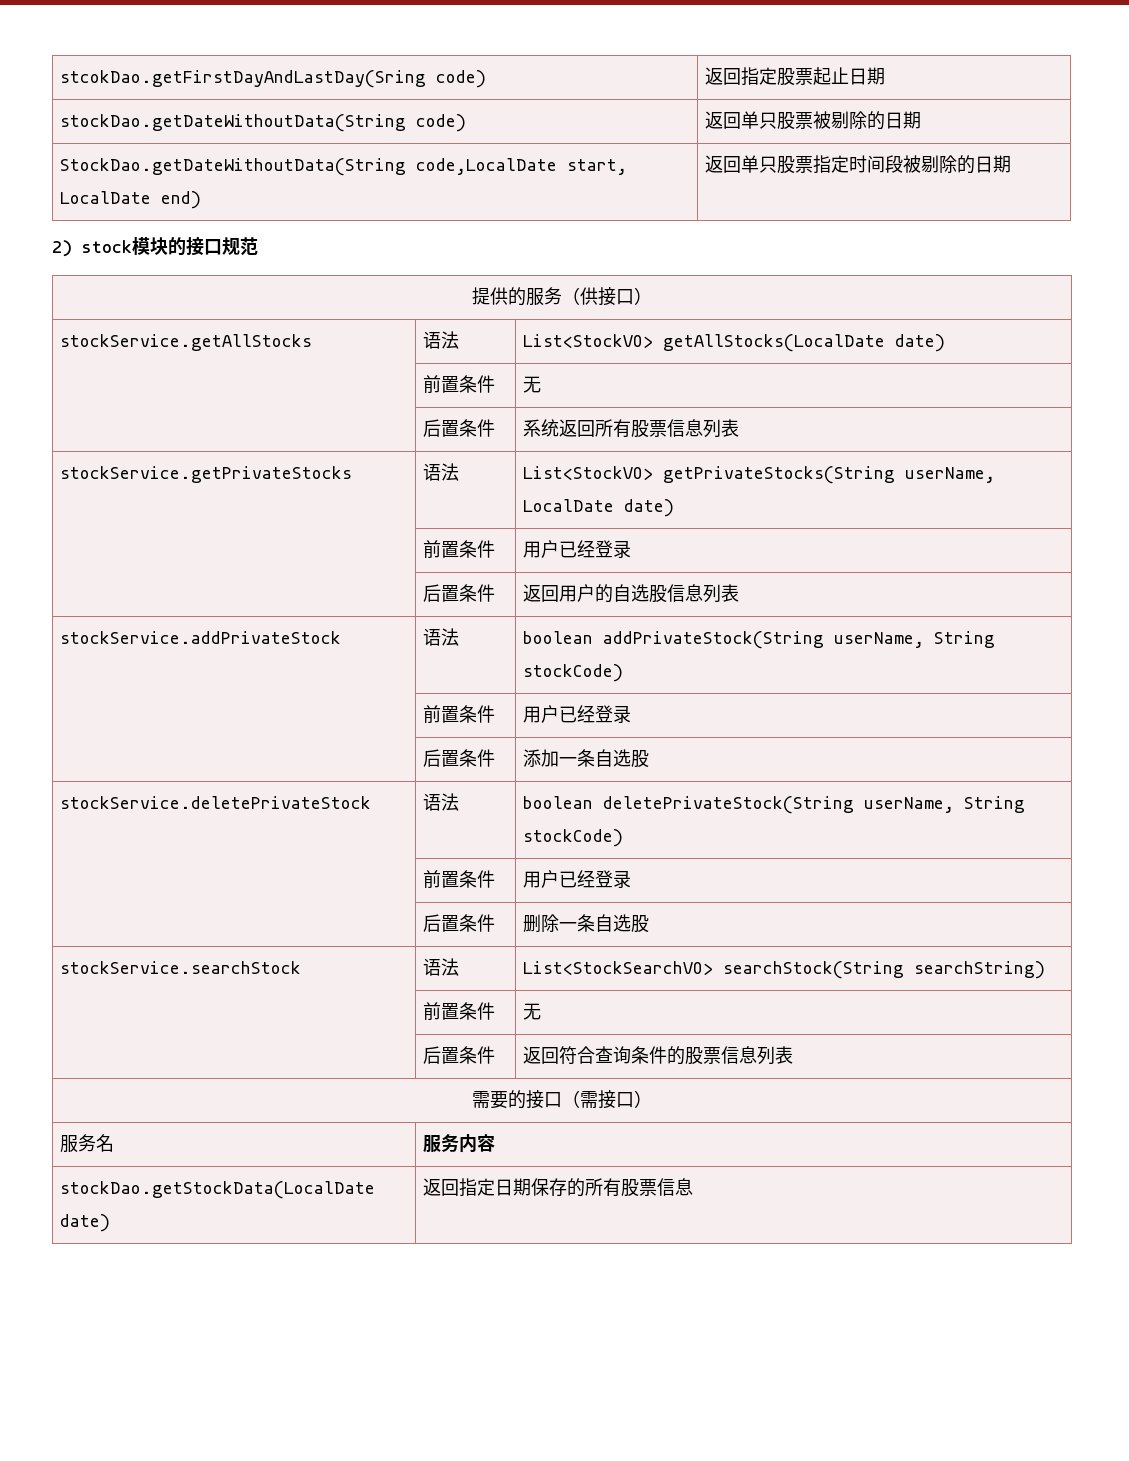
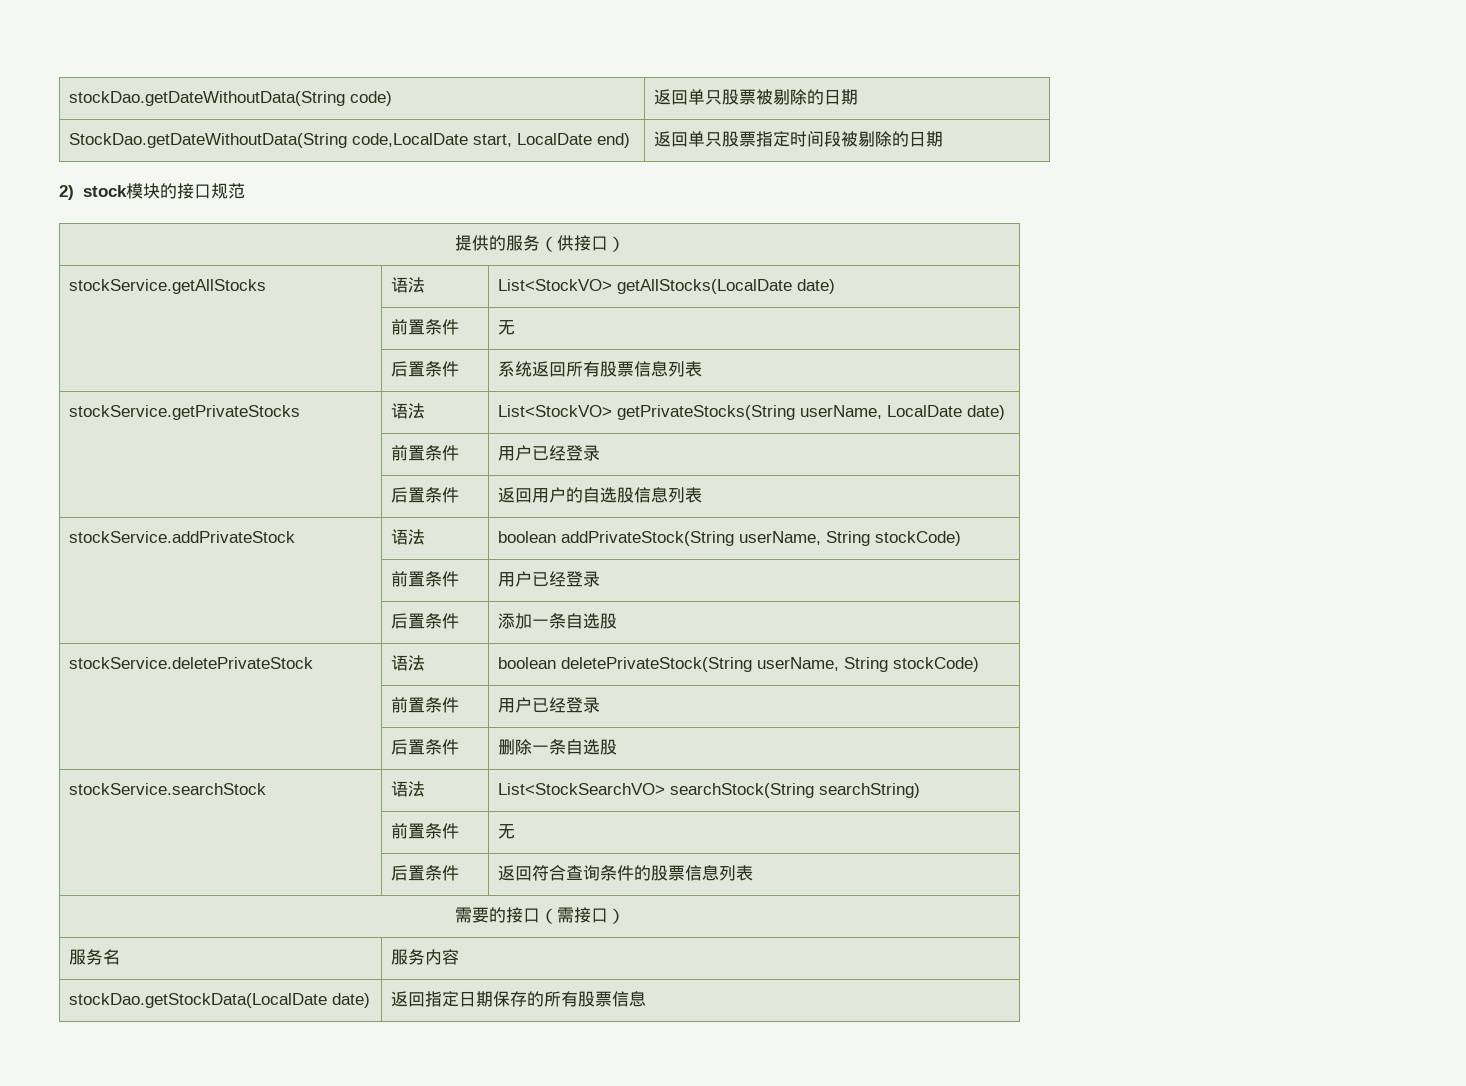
- stcokDao.getFirstDayAndLastDay(Sring code) | 返回指定股票起止日期

